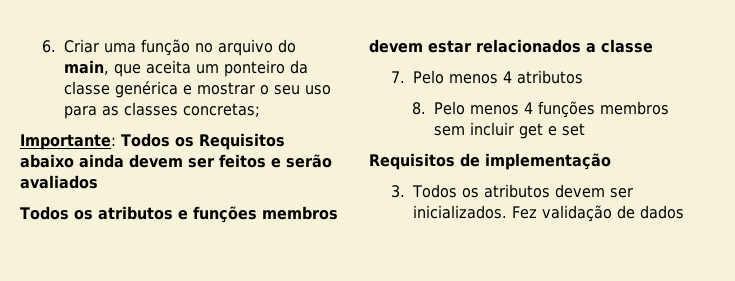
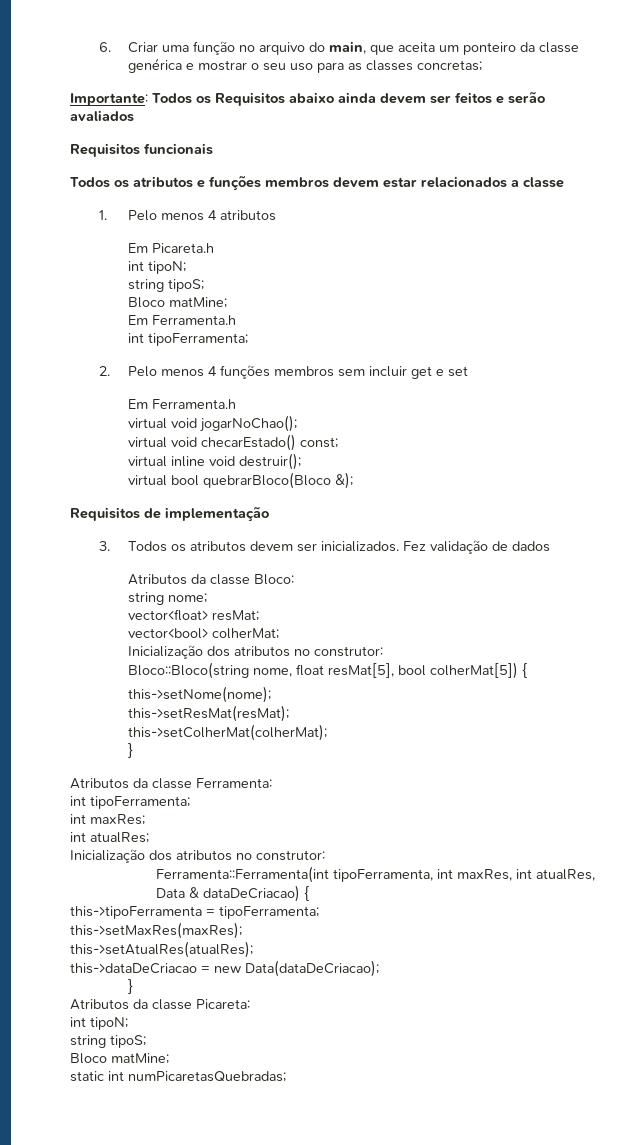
+ Requisitos funcionais
- 7. Pelo menos 4 atributos
+ 1. Pelo menos 4 atributos
- 8. Pelo menos 4 funções membros sem incluir get e set
+ Em Picareta.h
+ int tipoN;
+ string tipoS;
+ Bloco matMine;
+ Em Ferramenta.h
+ int tipoFerramenta;
+ 2. Pelo menos 4 funções membros sem incluir get e set
+ Em Ferramenta.h
+ virtual void jogarNoChao();
+ virtual void checarEstado() const;
+ virtual inline void destruir();
+ virtual bool quebrarBloco(Bloco &);
+ Atributos da classe Bloco:
+ string nome;
+ vector<float> resMat;
+ vector<bool> colherMat;
+ Inicialização dos atributos no construtor:
+ Bloco::Bloco(string nome, float resMat[5], bool colherMat[5]) {
+ this->setNome(nome);
+ this->setResMat(resMat);
+ this->setColherMat(colherMat);
+ }
+ Atributos da classe Ferramenta:
+ int tipoFerramenta;
+ int maxRes;
+ int atualRes;
+ Inicialização dos atributos no construtor:
+ Ferramenta::Ferramenta(int tipoFerramenta, int maxRes, int atualRes, Data & dataDeCriacao) {
+ this->tipoFerramenta = tipoFerramenta;
+ this->setMaxRes(maxRes);
+ this->setAtualRes(atualRes);
+ this->dataDeCriacao = new Data(dataDeCriacao);
+ }
+ Atributos da classe Picareta:
+ int tipoN;
+ string tipoS;
+ Bloco matMine;
+ static int numPicaretasQuebradas;

